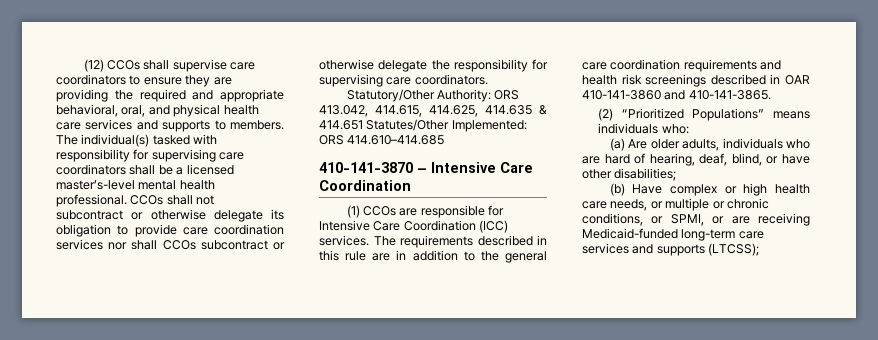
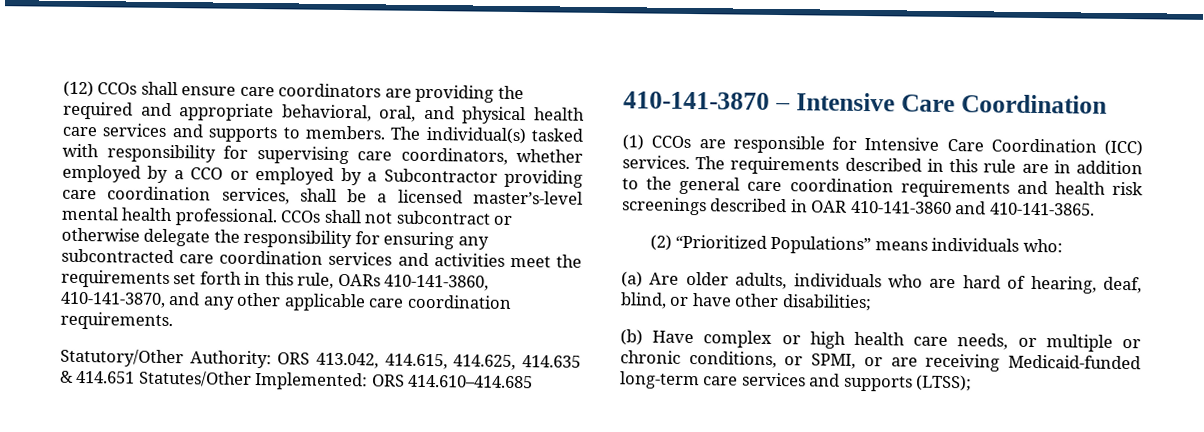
- (12) CCOs shall supervise care coordinators to ensure they are providing the required and appropriate behavioral, oral, and physical health care services and supports to members.
+ (12) CCOs shall ensure care coordinators are providing the required and appropriate behavioral, oral, and physical health care services and supports to members.
- The individual(s) tasked with responsibility for supervising care coordinators shall be a licensed master’s-level mental health professional.
+ The individual(s) tasked with responsibility for supervising care coordinators, whether employed by a CCO or employed by a Subcontractor providing care coordination services, shall be a licensed master’s-level mental health professional.
- CCOs shall not subcontract or otherwise delegate its obligation to provide care coordination services nor shall CCOs subcontract or otherwise delegate the responsibility for supervising care coordinators.
+ CCOs shall not subcontract or otherwise delegate the responsibility for ensuring any subcontracted care coordination services and activities meet the requirements set forth in this rule, OARs 410-141-3860, 410-141-3870, and any other applicable care coordination requirements.
- (b) Have complex or high health care needs, or multiple or chronic conditions, or SPMI, or are receiving Medicaid-funded long-term care services and supports (LTCSS);
+ (b) Have complex or high health care needs, or multiple or chronic conditions, or SPMI, or are receiving Medicaid-funded long-term care services and supports (LTSS);

